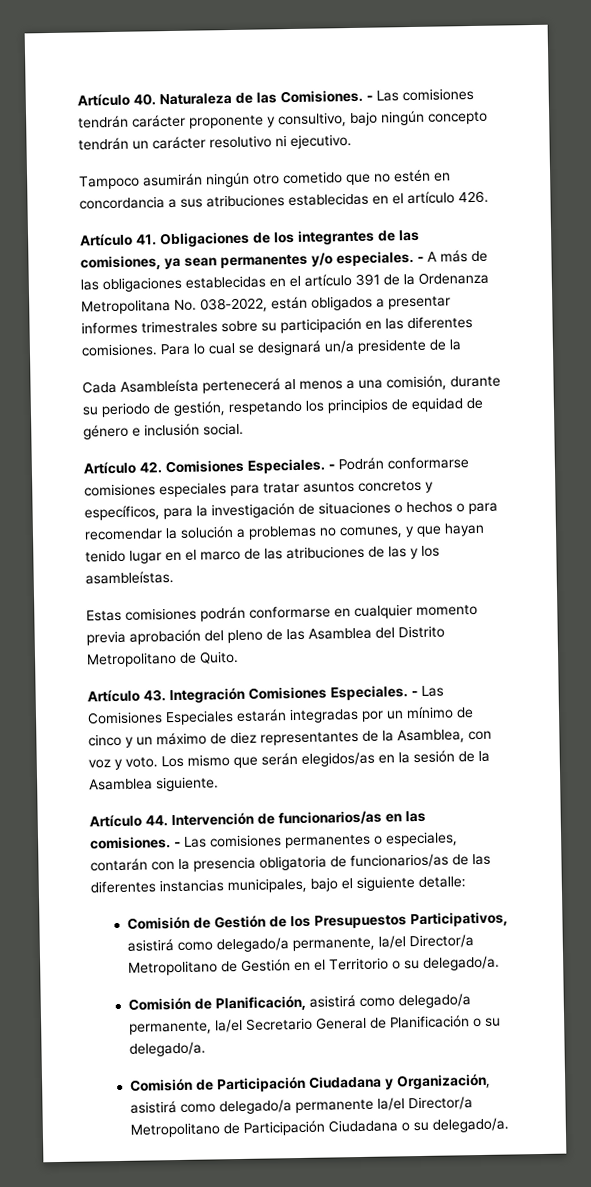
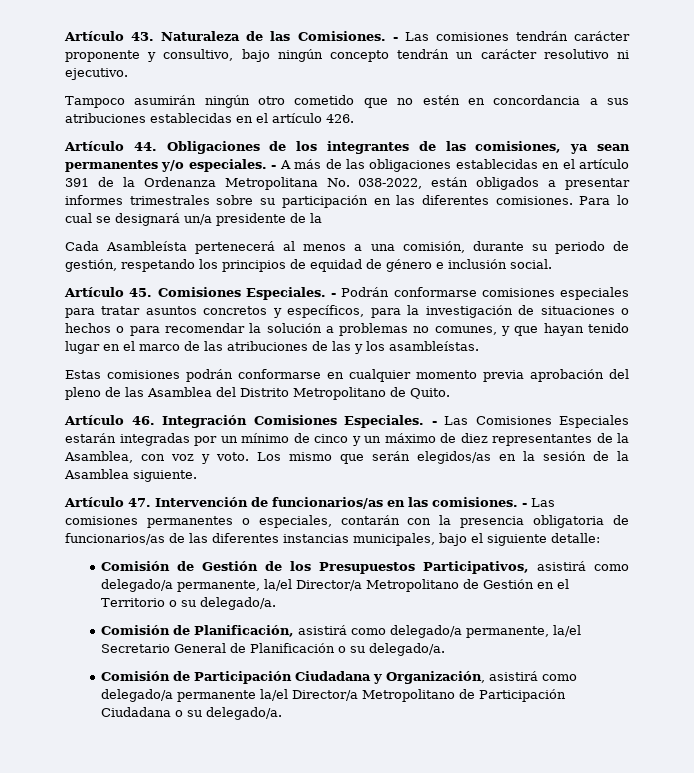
- Artículo 40. Naturaleza de las Comisiones.
+ Artículo 43. Naturaleza de las Comisiones.
- Artículo 41. Obligaciones de los integrantes de las comisiones, ya sean permanentes y/o especiales.
+ Artículo 44. Obligaciones de los integrantes de las comisiones, ya sean permanentes y/o especiales.
- Artículo 42. Comisiones Especiales.
+ Artículo 45. Comisiones Especiales.
- Artículo 43. Integración Comisiones Especiales.
+ Artículo 46. Integración Comisiones Especiales.
- Artículo 44. Intervención de funcionarios/as en las comisiones.
+ Artículo 47. Intervención de funcionarios/as en las comisiones.

